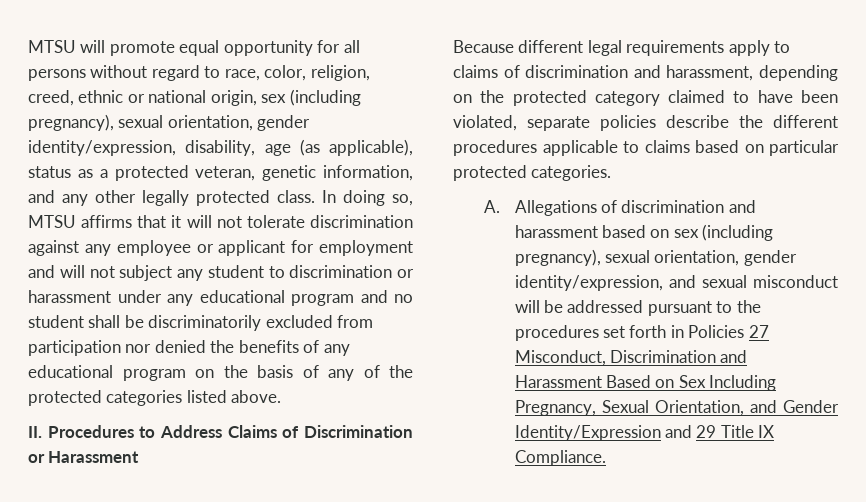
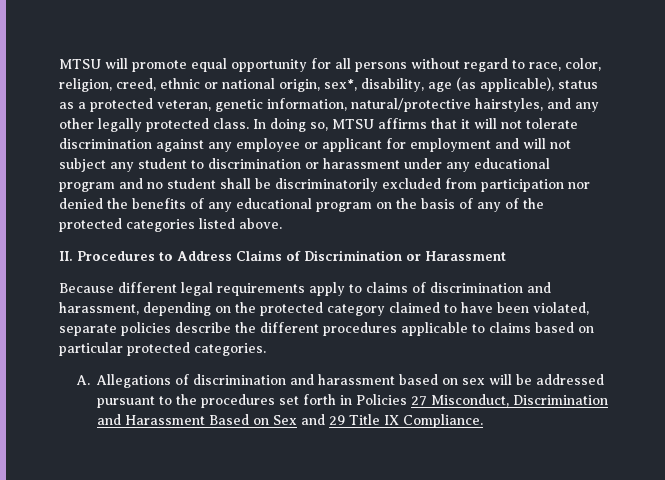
- MTSU will promote equal opportunity for all persons without regard to race, color, religion, creed, ethnic or national origin, sex (including pregnancy), sexual orientation, gender identity/expression, disability, age (as applicable), status as a protected veteran, genetic information, and any other legally protected class.
+ MTSU will promote equal opportunity for all persons without regard to race, color, religion, creed, ethnic or national origin, sex*, disability, age (as applicable), status as a protected veteran, genetic information, natural/protective hairstyles, and any other legally protected class.
- A. Allegations of discrimination and harassment based on sex (including pregnancy), sexual orientation, gender identity/expression, and sexual misconduct will be addressed pursuant to the procedures set forth in Policies 27 Misconduct, Discrimination and Harassment Based on Sex Including Pregnancy, Sexual Orientation, and Gender Identity/Expression and 29 Title IX Compliance.
+ A. Allegations of discrimination and harassment based on sex will be addressed pursuant to the procedures set forth in Policies 27 Misconduct, Discrimination and Harassment Based on Sex and 29 Title IX Compliance.

